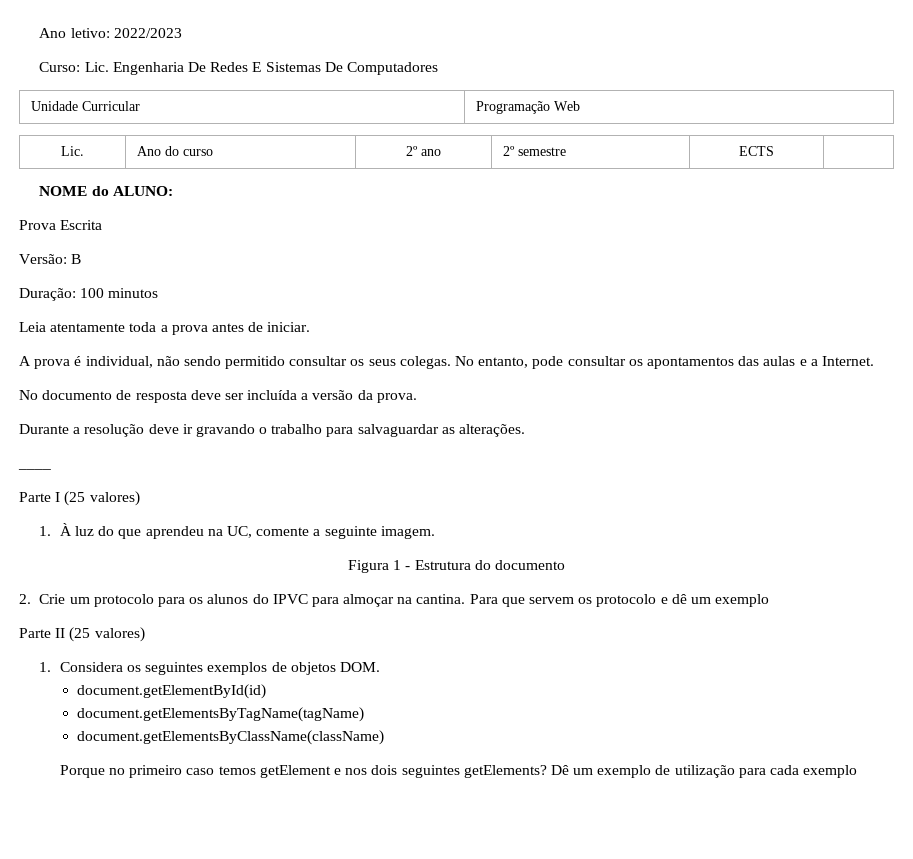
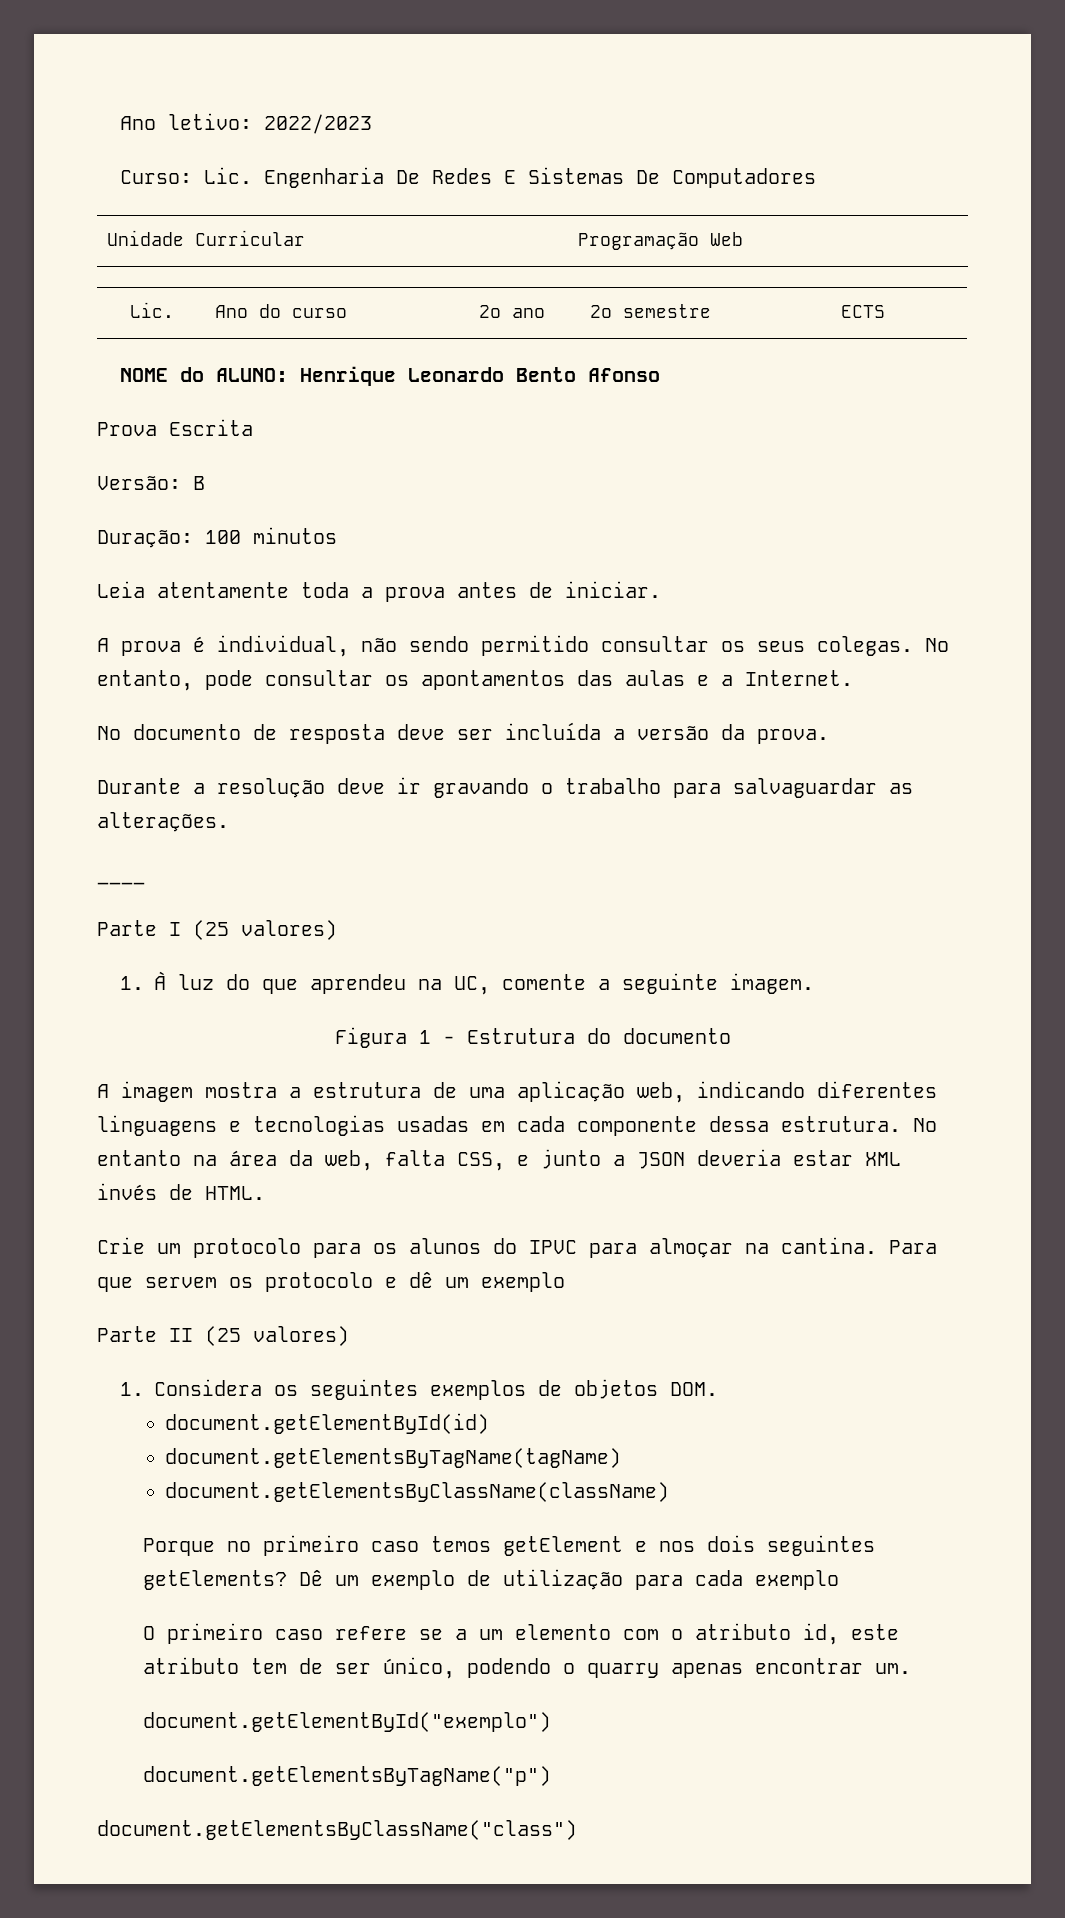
- NOME do ALUNO:
+ NOME do ALUNO: Henrique Leonardo Bento Afonso
- 2. Crie um protocolo para os alunos do IPVC para almoçar na cantina.
+ A imagem mostra a estrutura de uma aplicação web, indicando diferentes linguagens e tecnologias usadas em cada componente dessa estrutura. No entanto na área da web, falta CSS, e junto a JSON deveria estar XML invés de HTML.
+ Crie um protocolo para os alunos do IPVC para almoçar na cantina.
+ O primeiro caso refere se a um elemento com o atributo id, este atributo tem de ser único, podendo o quarry apenas encontrar um.
+ document.getElementById("exemplo")
+ document.getElementsByTagName("p")
+ document.getElementsByClassName("class")

